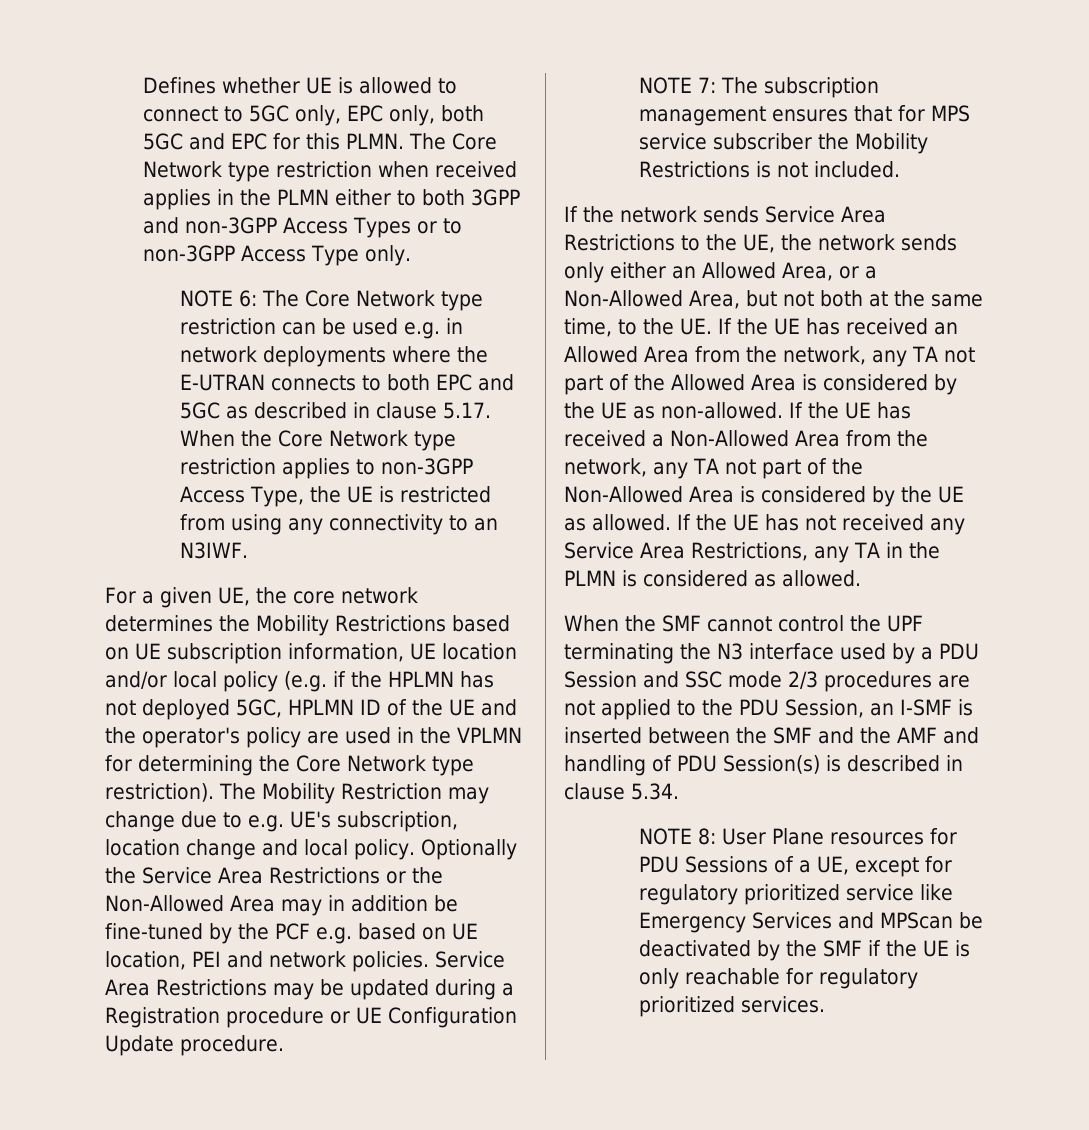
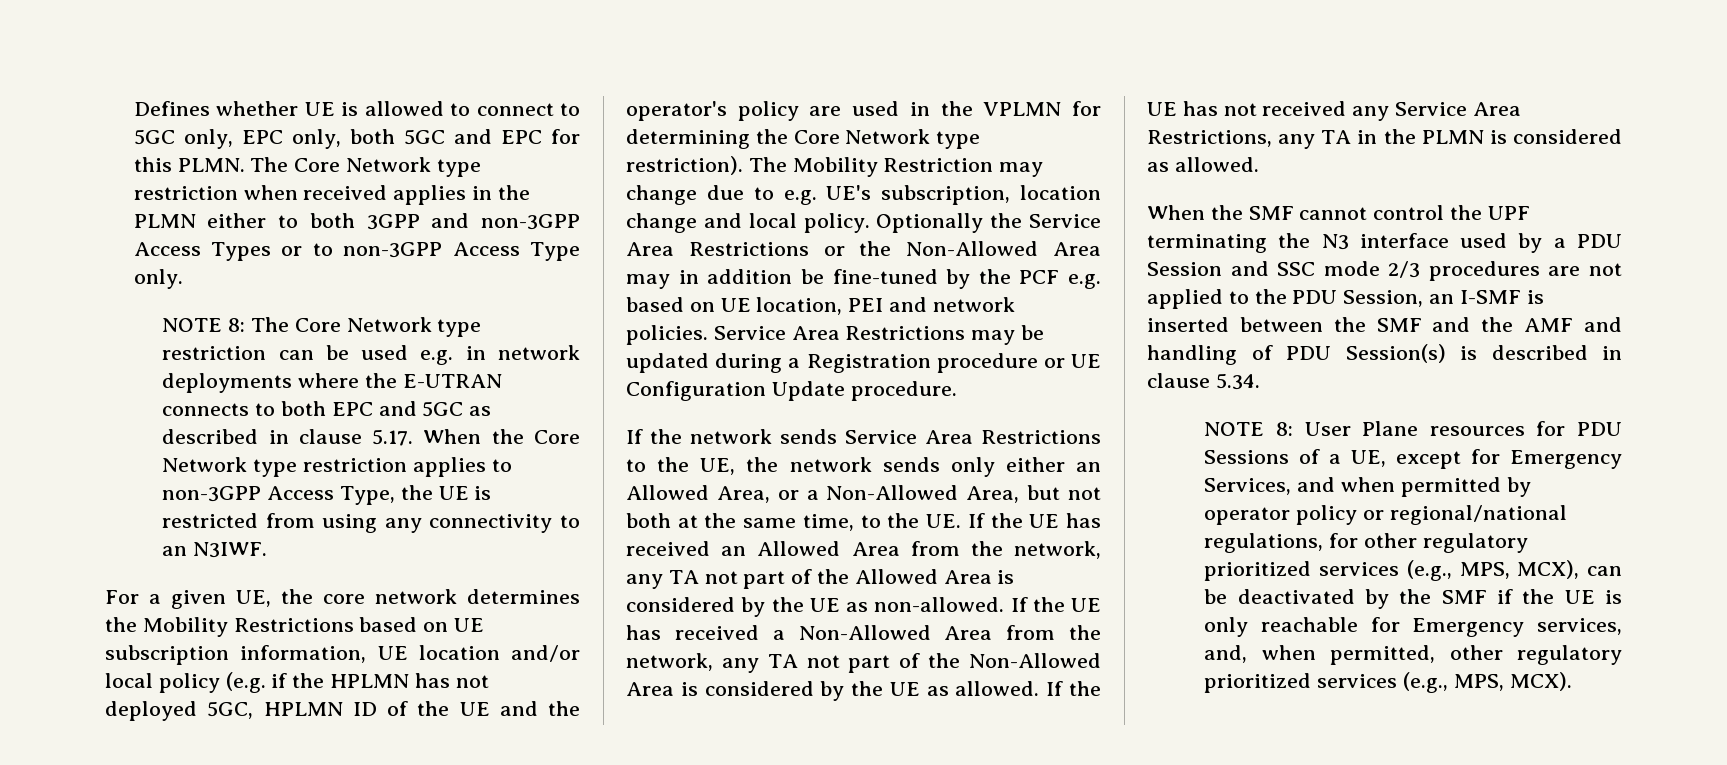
- NOTE 6: The Core Network type restriction can be used e.g. in network deployments where the E-UTRAN connects to both EPC and 5GC as described in clause 5.17. When the Core Network type restriction applies to non-3GPP Access Type, the UE is restricted from using any connectivity to an N3IWF.
+ NOTE 8: The Core Network type restriction can be used e.g. in network deployments where the E-UTRAN connects to both EPC and 5GC as described in clause 5.17. When the Core Network type restriction applies to non-3GPP Access Type, the UE is restricted from using any connectivity to an N3IWF.
- NOTE 7: The subscription management ensures that for MPS service subscriber the Mobility Restrictions is not included.
- NOTE 8: User Plane resources for PDU Sessions of a UE, except for regulatory prioritized service like Emergency Services and MPScan be deactivated by the SMF if the UE is only reachable for regulatory prioritized services.
+ NOTE 8: User Plane resources for PDU Sessions of a UE, except for Emergency Services, and when permitted by operator policy or regional/national regulations, for other regulatory prioritized services (e.g., MPS, MCX), can be deactivated by the SMF if the UE is only reachable for Emergency services, and, when permitted, other regulatory prioritized services (e.g., MPS, MCX).

